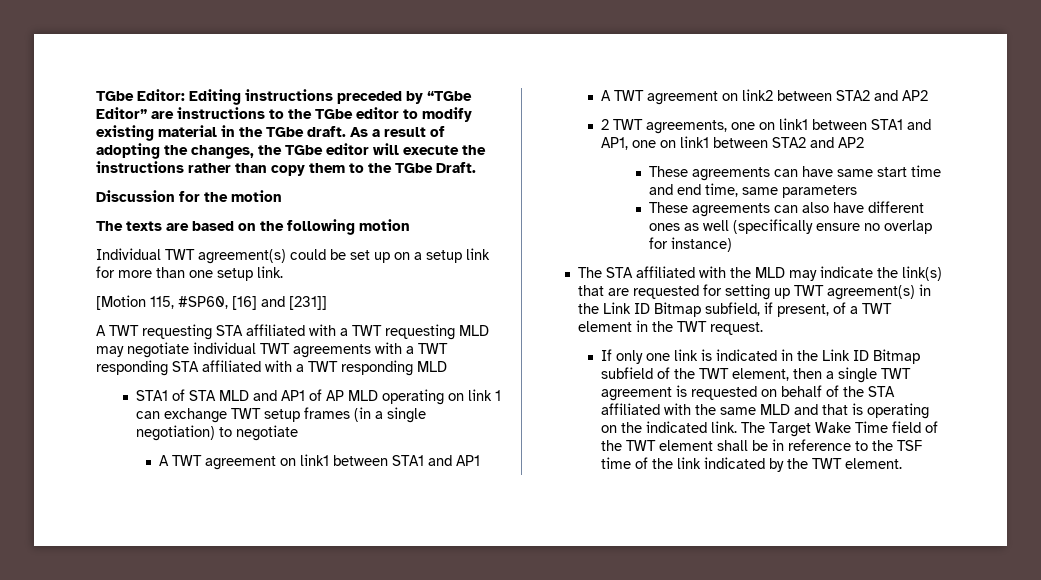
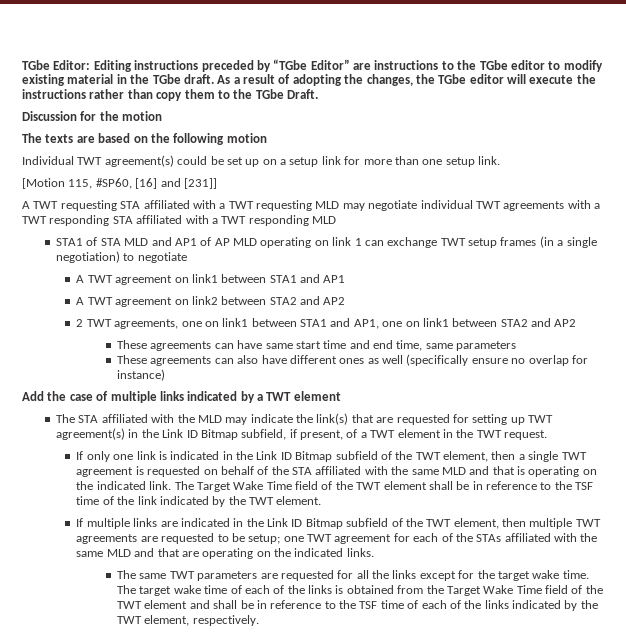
+ Add the case of multiple links indicated by a TWT element
+ If multiple links are indicated in the Link ID Bitmap subfield of the TWT element, then multiple TWT agreements are requested to be setup; one TWT agreement for each of the STAs affiliated with the same MLD and that are operating on the indicated links.
+ The same TWT parameters are requested for all the links except for the target wake time. The target wake time of each of the links is obtained from the Target Wake Time field of the TWT element and shall be in reference to the TSF time of each of the links indicated by the TWT element, respectively.

